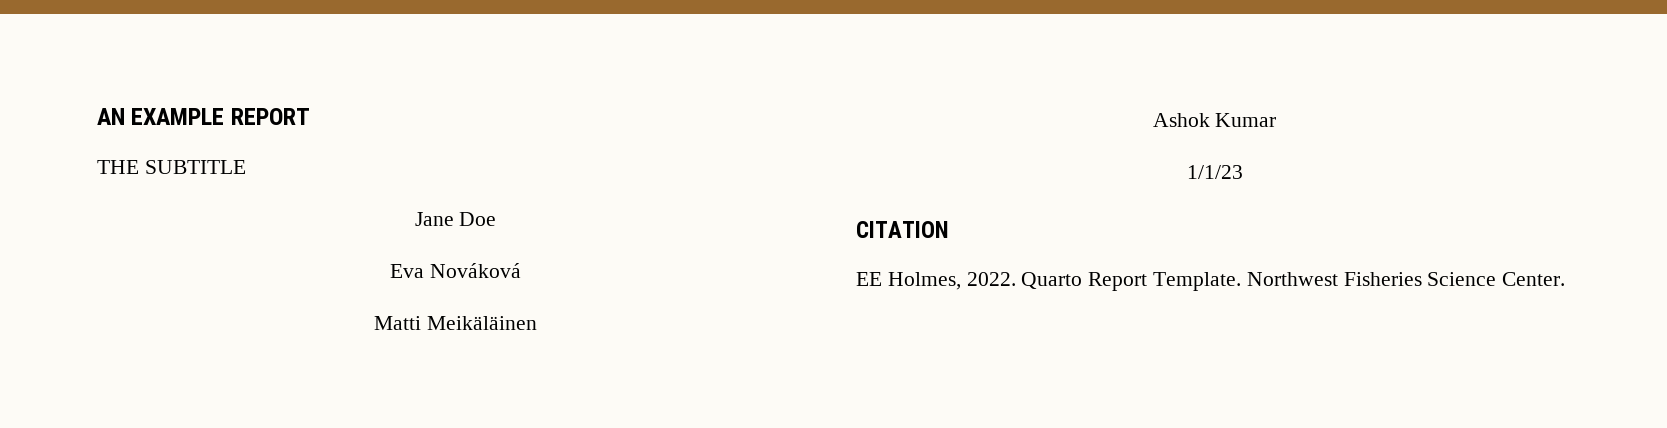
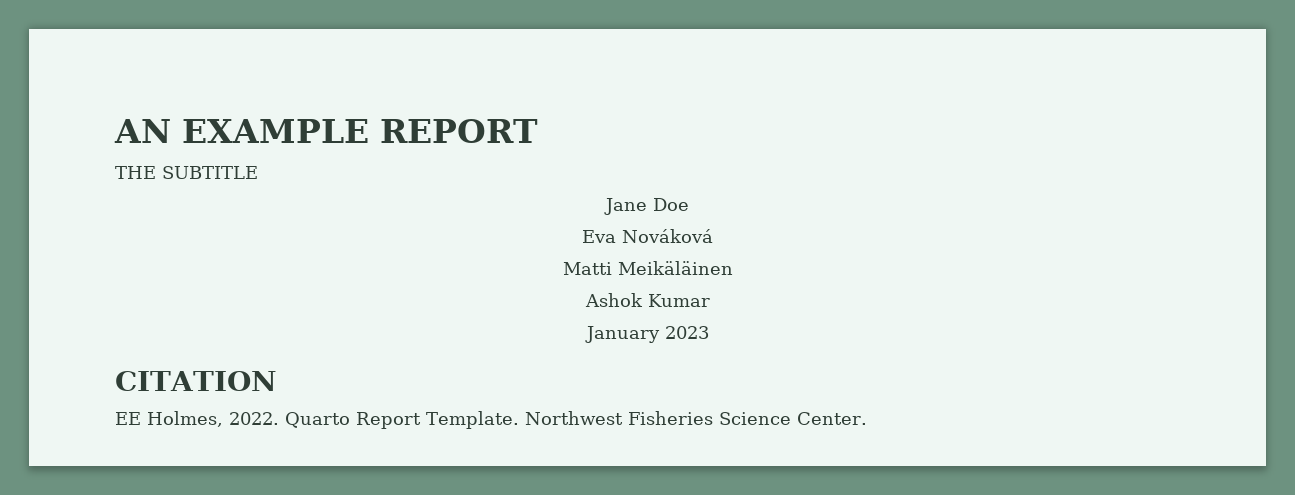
- 1/1/23
+ January 2023

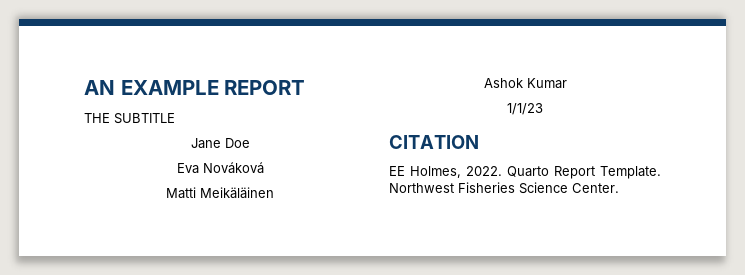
- January 2023
+ 1/1/23

